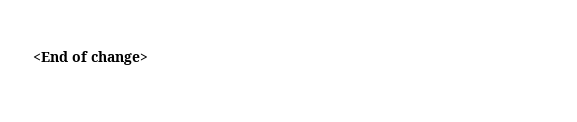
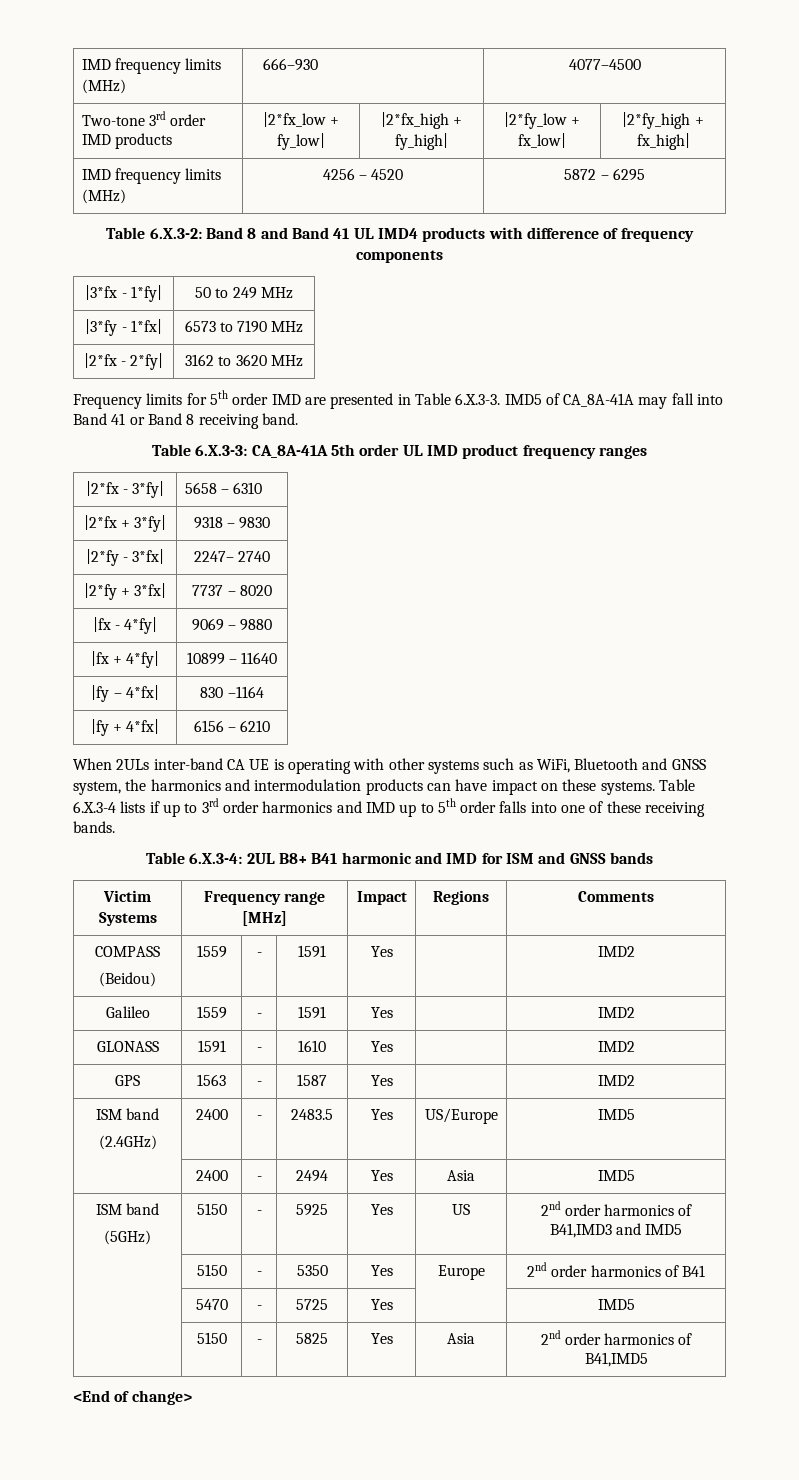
+ IMD frequency limits (MHz) | 666–930 | 4077–4500
+ Two-tone 3rd order IMD products | |2*fx_low + fy_low| | |2*fx_high + fy_high| | |2*fy_low + fx_low| | |2*fy_high + fx_high|
+ IMD frequency limits (MHz) | 4256 – 4520 | 5872 – 6295
+ Table 6.X.3-2: Band 8 and Band 41 UL IMD4 products with difference of frequency components
+ |3*fx - 1*fy| | 50 to 249 MHz
+ |3*fy - 1*fx| | 6573 to 7190 MHz
+ |2*fx - 2*fy| | 3162 to 3620 MHz
+ Frequency limits for 5th order IMD are presented in Table 6.X.3-3. IMD5 of CA_8A-41A may fall into Band 41 or Band 8 receiving band.
+ Table 6.X.3-3: CA_8A-41A 5th order UL IMD product frequency ranges
+ |2*fx - 3*fy| | 5658 – 6310
+ |2*fx + 3*fy| | 9318 – 9830
+ |2*fy - 3*fx| | 2247– 2740
+ |2*fy + 3*fx| | 7737 – 8020
+ |fx - 4*fy| | 9069 – 9880
+ |fx + 4*fy| | 10899 – 11640
+ |fy – 4*fx| | 830 –1164
+ |fy + 4*fx| | 6156 – 6210
+ When 2ULs inter-band CA UE is operating with other systems such as WiFi, Bluetooth and GNSS system, the harmonics and intermodulation products can have impact on these systems. Table 6.X.3-4 lists if up to 3rd order harmonics and IMD up to 5th order falls into one of these receiving bands.
+ Table 6.X.3-4: 2UL B8+ B41 harmonic and IMD for ISM and GNSS bands
+ Victim Systems | Frequency range [MHz] | Impact | Regions | Comments
+ COMPASS
+ (Beidou) | 1559 | - | 1591 | Yes | | IMD2
+ Galileo | 1559 | - | 1591 | Yes | | IMD2
+ GLONASS | 1591 | - | 1610 | Yes | | IMD2
+ GPS | 1563 | - | 1587 | Yes | | IMD2
+ ISM band
+ (2.4GHz) | 2400 | - | 2483.5 | Yes | US/Europe | IMD5
+ | 2400 | - | 2494 | Yes | Asia | IMD5
+ ISM band
+ (5GHz) | 5150 | - | 5925 | Yes | US | 2nd order harmonics of B41,IMD3 and IMD5
+ | 5150 | - | 5350 | Yes | Europe | 2nd order harmonics of B41
+ | 5470 | - | 5725 | Yes | | IMD5
+ | 5150 | - | 5825 | Yes | Asia | 2nd order harmonics of B41,IMD5

